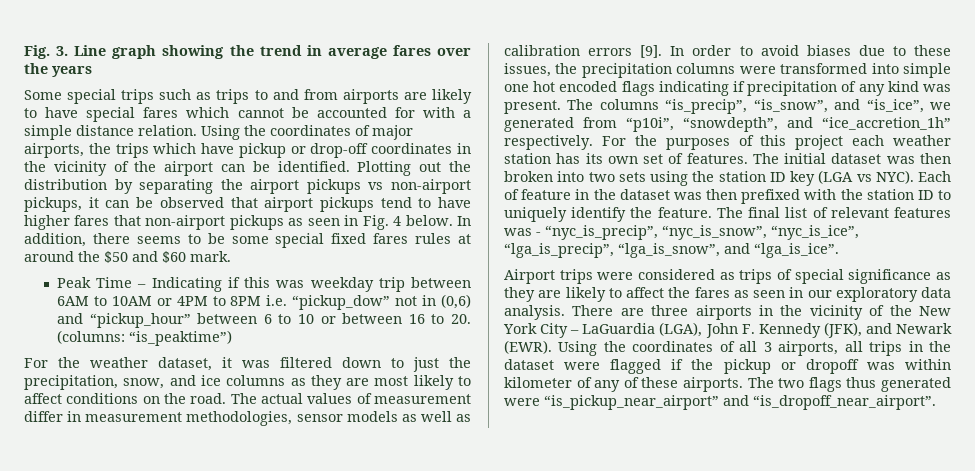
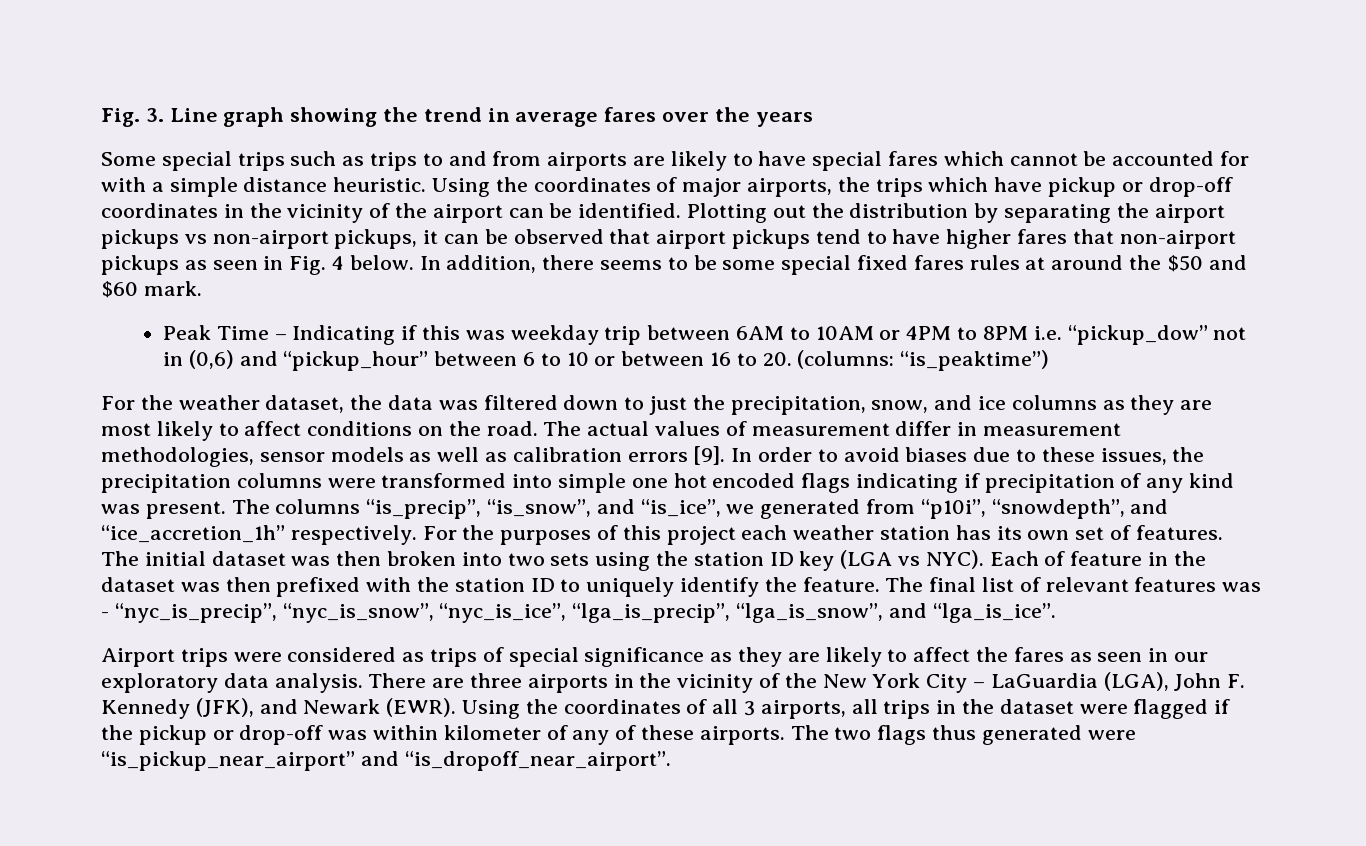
- Some special trips such as trips to and from airports are likely to have special fares which cannot be accounted for with a simple distance relation.
+ Some special trips such as trips to and from airports are likely to have special fares which cannot be accounted for with a simple distance heuristic.
- For the weather dataset, it was filtered down to just the precipitation, snow, and ice columns as they are most likely to affect conditions on the road.
+ For the weather dataset, the data was filtered down to just the precipitation, snow, and ice columns as they are most likely to affect conditions on the road.
- Using the coordinates of all 3 airports, all trips in the dataset were flagged if the pickup or dropoff was within kilometer of any of these airports.
+ Using the coordinates of all 3 airports, all trips in the dataset were flagged if the pickup or drop-off was within kilometer of any of these airports.

